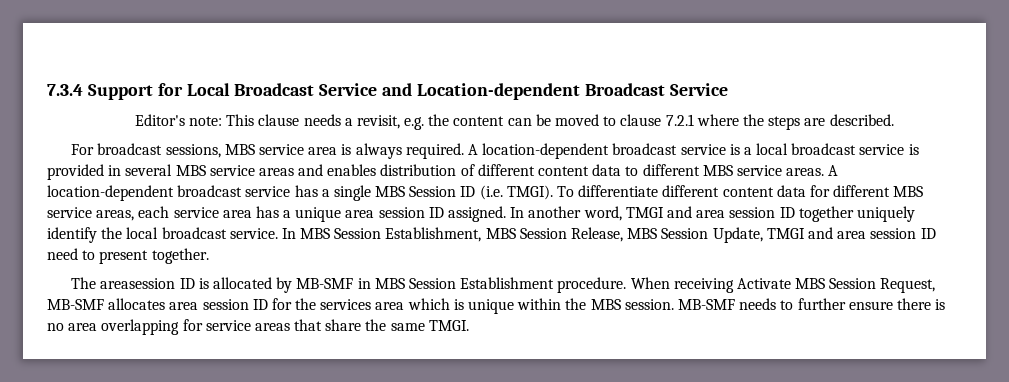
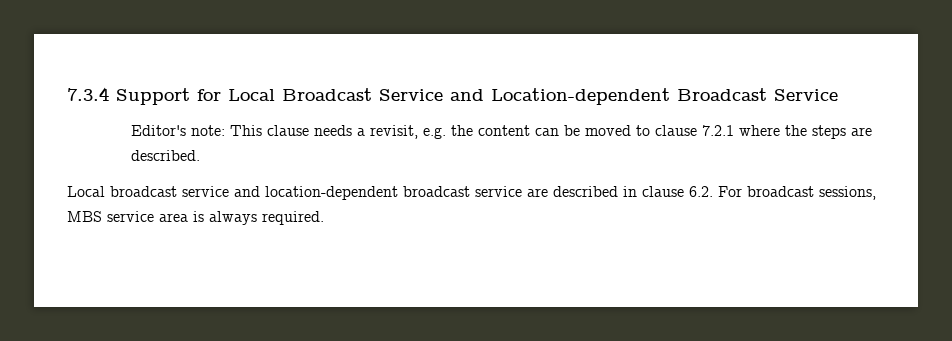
- For broadcast sessions, MBS service area is always required. A location-dependent broadcast service is a local broadcast service is provided in several MBS service areas and enables distribution of different content data to different MBS service areas. A location-dependent broadcast service has a single MBS Session ID (i.e. TMGI). To differentiate different content data for different MBS service areas, each service area has a unique area session ID assigned. In another word, TMGI and area session ID together uniquely identify the local broadcast service. In MBS Session Establishment, MBS Session Release, MBS Session Update, TMGI and area session ID need to present together.
- The areasession ID is allocated by MB-SMF in MBS Session Establishment procedure. When receiving Activate MBS Session Request, MB-SMF allocates area session ID for the services area which is unique within the MBS session. MB-SMF needs to further ensure there is no area overlapping for service areas that share the same TMGI.
+ Local broadcast service and location-dependent broadcast service are described in clause 6.2. For broadcast sessions, MBS service area is always required.

